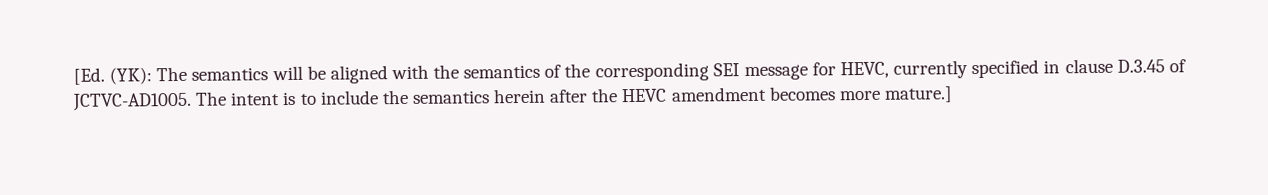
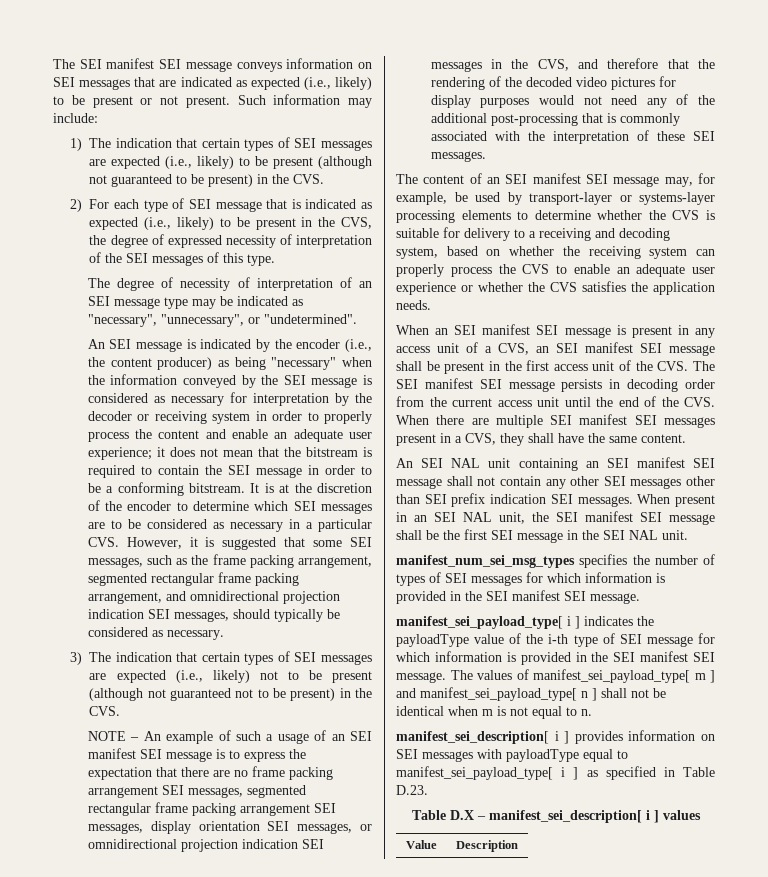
- [Ed. (YK): The semantics will be aligned with the semantics of the corresponding SEI message for HEVC, currently specified in clause D.3.45 of JCTVC-AD1005. The intent is to include the semantics herein after the HEVC amendment becomes more mature.]
+ The SEI manifest SEI message conveys information on SEI messages that are indicated as expected (i.e., likely) to be present or not present. Such information may include:
+ 1) The indication that certain types of SEI messages are expected (i.e., likely) to be present (although not guaranteed to be present) in the CVS.
+ 2) For each type of SEI message that is indicated as expected (i.e., likely) to be present in the CVS, the degree of expressed necessity of interpretation of the SEI messages of this type.
+ The degree of necessity of interpretation of an SEI message type may be indicated as "necessary", "unnecessary", or "undetermined".
+ An SEI message is indicated by the encoder (i.e., the content producer) as being "necessary" when the information conveyed by the SEI message is considered as necessary for interpretation by the decoder or receiving system in order to properly process the content and enable an adequate user experience; it does not mean that the bitstream is required to contain the SEI message in order to be a conforming bitstream. It is at the discretion of the encoder to determine which SEI messages are to be considered as necessary in a particular CVS. However, it is suggested that some SEI messages, such as the frame packing arrangement, segmented rectangular frame packing arrangement, and omnidirectional projection indication SEI messages, should typically be considered as necessary.
+ 3) The indication that certain types of SEI messages are expected (i.e., likely) not to be present (although not guaranteed not to be present) in the CVS.
+ NOTE – An example of such a usage of an SEI manifest SEI message is to express the expectation that there are no frame packing arrangement SEI messages, segmented rectangular frame packing arrangement SEI messages, display orientation SEI messages, or omnidirectional projection indication SEI messages in the CVS, and therefore that the rendering of the decoded video pictures for display purposes would not need any of the additional post-processing that is commonly associated with the interpretation of these SEI messages.
+ The content of an SEI manifest SEI message may, for example, be used by transport-layer or systems-layer processing elements to determine whether the CVS is suitable for delivery to a receiving and decoding system, based on whether the receiving system can properly process the CVS to enable an adequate user experience or whether the CVS satisfies the application needs.
+ When an SEI manifest SEI message is present in any access unit of a CVS, an SEI manifest SEI message shall be present in the first access unit of the CVS. The SEI manifest SEI message persists in decoding order from the current access unit until the end of the CVS. When there are multiple SEI manifest SEI messages present in a CVS, they shall have the same content.
+ An SEI NAL unit containing an SEI manifest SEI message shall not contain any other SEI messages other than SEI prefix indication SEI messages. When present in an SEI NAL unit, the SEI manifest SEI message shall be the first SEI message in the SEI NAL unit.
+ manifest_num_sei_msg_types specifies the number of types of SEI messages for which information is provided in the SEI manifest SEI message.
+ manifest_sei_payload_type[ i ] indicates the payloadType value of the i-th type of SEI message for which information is provided in the SEI manifest SEI message. The values of manifest_sei_payload_type[ m ] and manifest_sei_payload_type[ n ] shall not be identical when m is not equal to n.
+ manifest_sei_description[ i ] provides information on SEI messages with payloadType equal to manifest_sei_payload_type[ i ] as specified in Table D.23.
+ Table D.X – manifest_sei_description[ i ] values
+ Value | Description

